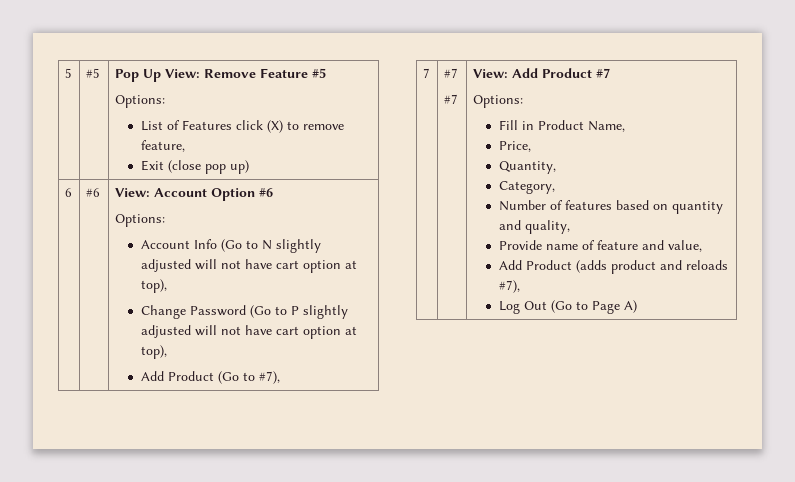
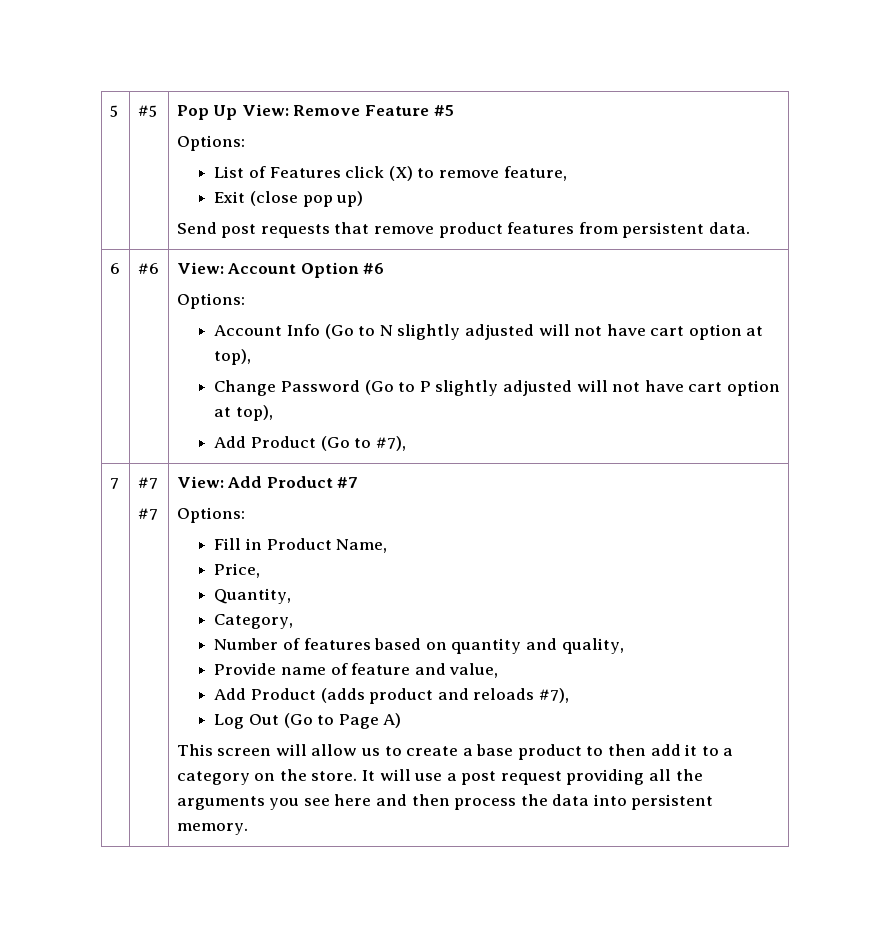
  5 | #5 | Pop Up View: Remove Feature #5
  Options:
  List of Features click (X) to remove feature,
  Exit (close pop up)
+ Send post requests that remove product features from persistent data.
+ This screen will allow us to create a base product to then add it to a category on the store. It will use a post request providing all the arguments you see here and then process the data into persistent memory.

